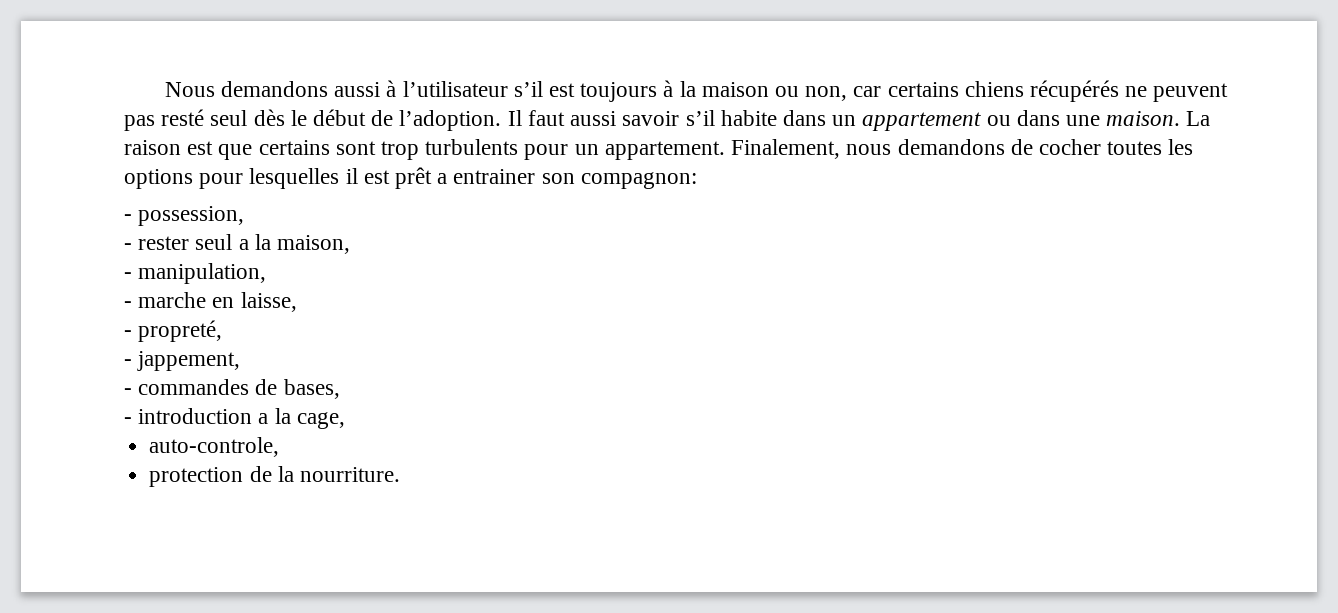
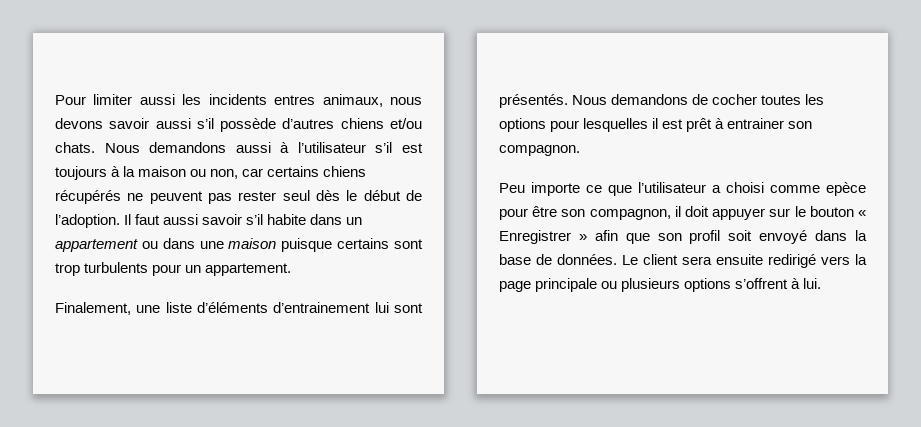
+ Pour limiter aussi les incidents entres animaux, nous devons savoir aussi s’il possède d’autres chiens et/ou chats.
- Nous demandons aussi à l’utilisateur s’il est toujours à la maison ou non, car certains chiens récupérés ne peuvent pas resté seul dès le début de l’adoption.
+ Nous demandons aussi à l’utilisateur s’il est toujours à la maison ou non, car certains chiens récupérés ne peuvent pas rester seul dès le début de l’adoption.
- Il faut aussi savoir s’il habite dans un appartement ou dans une maison. La raison est que certains sont trop turbulents pour un appartement. Finalement, nous demandons de cocher toutes les options pour lesquelles il est prêt a entrainer son compagnon:
- - possession,
- - rester seul a la maison,
- - manipulation,
- - marche en laisse,
- - propreté,
- - jappement,
- - commandes de bases,
- - introduction a la cage,
- auto-controle,
- protection de la nourriture.
+ Il faut aussi savoir s’il habite dans un appartement ou dans une maison puisque certains sont trop turbulents pour un appartement.
+ Finalement, une liste d’éléments d’entrainement lui sont présentés. Nous demandons de cocher toutes les options pour lesquelles il est prêt à entrainer son compagnon.
+ Peu importe ce que l’utilisateur a choisi comme epèce pour être son compagnon, il doit appuyer sur le bouton « Enregistrer » afin que son profil soit envoyé dans la base de données. Le client sera ensuite redirigé vers la page principale ou plusieurs options s’offrent à lui.

